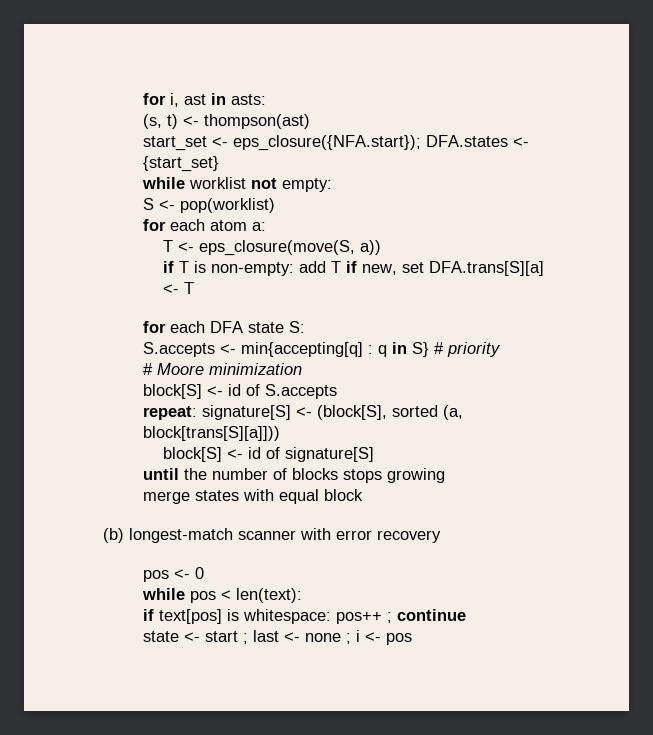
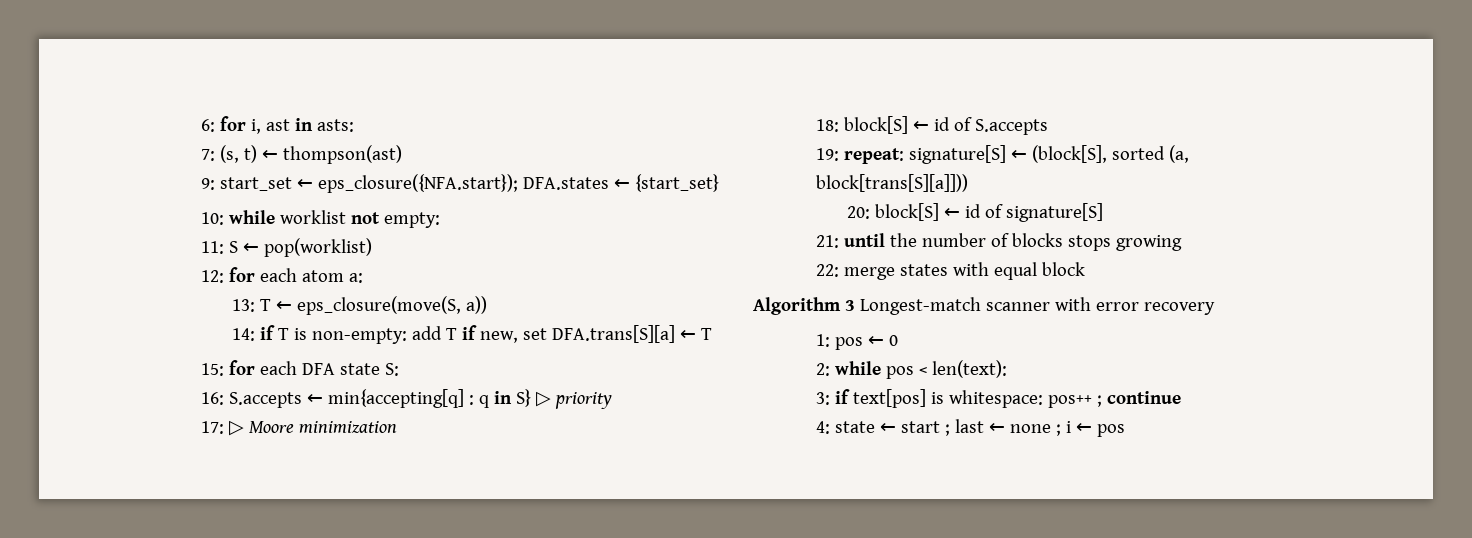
- for i, ast in asts:
+ 6: for i, ast in asts:
- (s, t) <- thompson(ast)
+ 7: (s, t) ← thompson(ast)
- start_set <- eps_closure({NFA.start}); DFA.states <- {start_set}
+ 9: start_set ← eps_closure({NFA.start}); DFA.states ← {start_set}
- while worklist not empty:
+ 10: while worklist not empty:
- S <- pop(worklist)
+ 11: S ← pop(worklist)
- for each atom a:
+ 12: for each atom a:
- T <- eps_closure(move(S, a))
+ 13: T ← eps_closure(move(S, a))
- if T is non-empty: add T if new, set DFA.trans[S][a] <- T
+ 14: if T is non-empty: add T if new, set DFA.trans[S][a] ← T
- for each DFA state S:
+ 15: for each DFA state S:
- S.accepts <- min{accepting[q] : q in S} # priority
+ 16: S.accepts ← min{accepting[q] : q in S} ▷ priority
- # Moore minimization
+ 17: ▷ Moore minimization
- block[S] <- id of S.accepts
+ 18: block[S] ← id of S.accepts
- repeat: signature[S] <- (block[S], sorted (a, block[trans[S][a]]))
+ 19: repeat: signature[S] ← (block[S], sorted (a, block[trans[S][a]]))
- block[S] <- id of signature[S]
+ 20: block[S] ← id of signature[S]
- until the number of blocks stops growing
+ 21: until the number of blocks stops growing
- merge states with equal block
+ 22: merge states with equal block
- (b) longest-match scanner with error recovery
+ Algorithm 3 Longest-match scanner with error recovery
- pos <- 0
+ 1: pos ← 0
- while pos < len(text):
+ 2: while pos < len(text):
- if text[pos] is whitespace: pos++ ; continue
+ 3: if text[pos] is whitespace: pos++ ; continue
- state <- start ; last <- none ; i <- pos
+ 4: state ← start ; last ← none ; i ← pos

